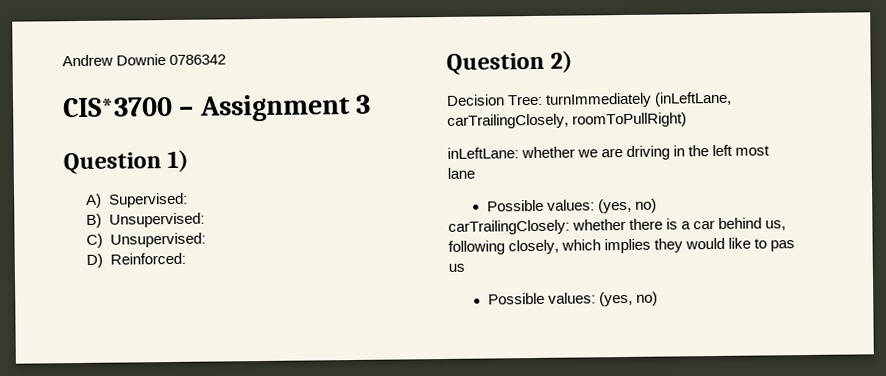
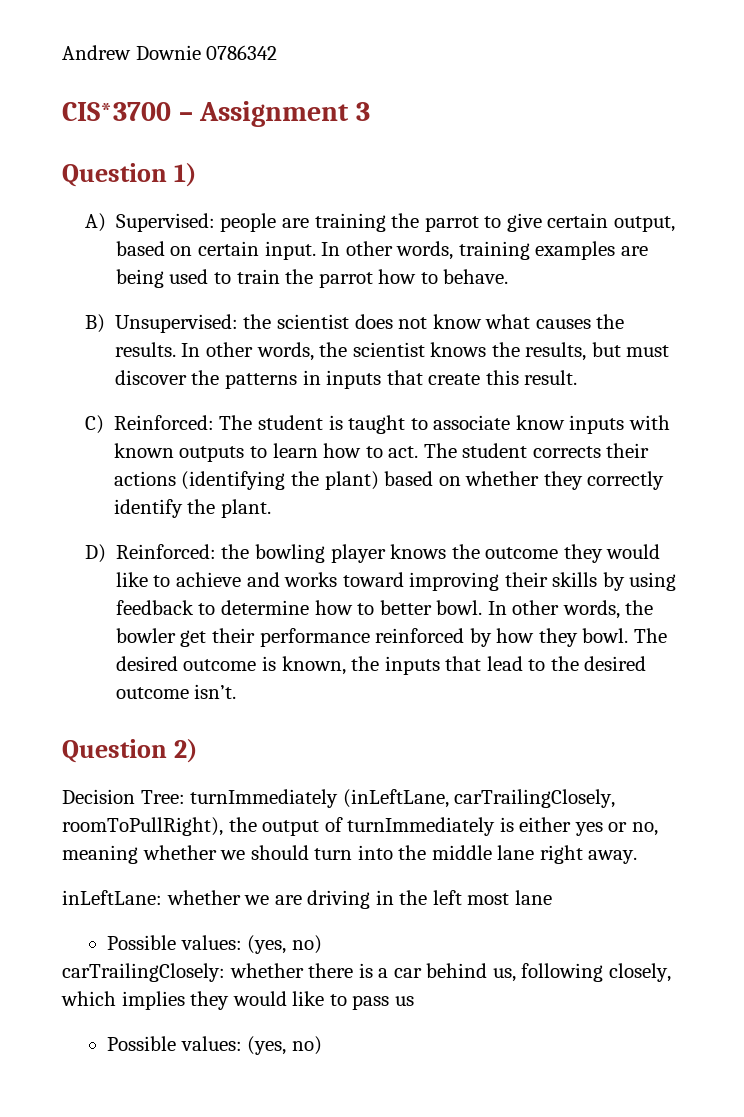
- A) Supervised:
- B) Unsupervised:
- C) Unsupervised:
- D) Reinforced:
+ A) Supervised: people are training the parrot to give certain output, based on certain input. In other words, training examples are being used to train the parrot how to behave.
+ B) Unsupervised: the scientist does not know what causes the results. In other words, the scientist knows the results, but must discover the patterns in inputs that create this result.
+ C) Reinforced: The student is taught to associate know inputs with known outputs to learn how to act. The student corrects their actions (identifying the plant) based on whether they correctly identify the plant.
+ D) Reinforced: the bowling player knows the outcome they would like to achieve and works toward improving their skills by using feedback to determine how to better bowl. In other words, the bowler get their performance reinforced by how they bowl. The desired outcome is known, the inputs that lead to the desired outcome isn’t.
- Decision Tree: turnImmediately (inLeftLane, carTrailingClosely, roomToPullRight)
+ Decision Tree: turnImmediately (inLeftLane, carTrailingClosely, roomToPullRight), the output of turnImmediately is either yes or no, meaning whether we should turn into the middle lane right away.
- carTrailingClosely: whether there is a car behind us, following closely, which implies they would like to pas us
+ carTrailingClosely: whether there is a car behind us, following closely, which implies they would like to pass us

